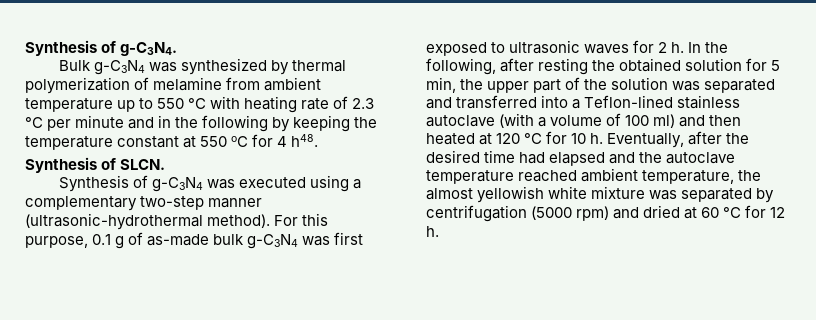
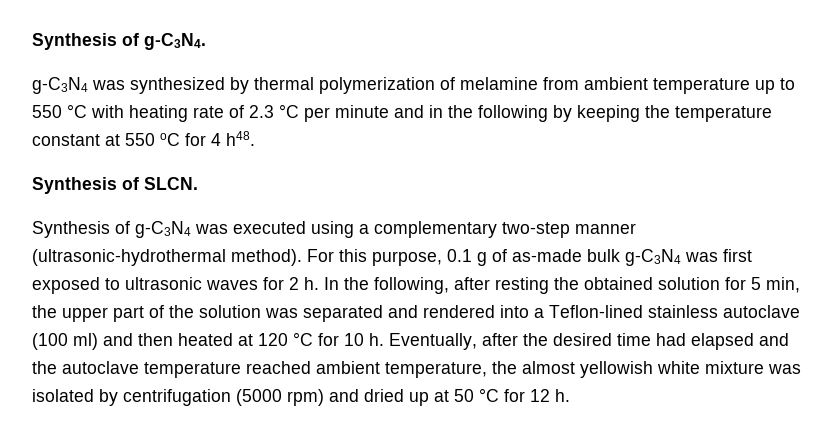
- Bulk g-C3N4 was synthesized by thermal polymerization of melamine from ambient temperature up to 550 °C with heating rate of 2.3 °C per minute and in the following by keeping the temperature constant at 550 oC for 4 h48.
+ g-C3N4 was synthesized by thermal polymerization of melamine from ambient temperature up to 550 °C with heating rate of 2.3 °C per minute and in the following by keeping the temperature constant at 550 oC for 4 h48.
- In the following, after resting the obtained solution for 5 min, the upper part of the solution was separated and transferred into a Teflon-lined stainless autoclave (with a volume of 100 ml) and then heated at 120 °C for 10 h.
+ In the following, after resting the obtained solution for 5 min, the upper part of the solution was separated and rendered into a Teflon-lined stainless autoclave (100 ml) and then heated at 120 °C for 10 h.
- Eventually, after the desired time had elapsed and the autoclave temperature reached ambient temperature, the almost yellowish white mixture was separated by centrifugation (5000 rpm) and dried at 60 °C for 12 h.
+ Eventually, after the desired time had elapsed and the autoclave temperature reached ambient temperature, the almost yellowish white mixture was isolated by centrifugation (5000 rpm) and dried up at 50 °C for 12 h.

